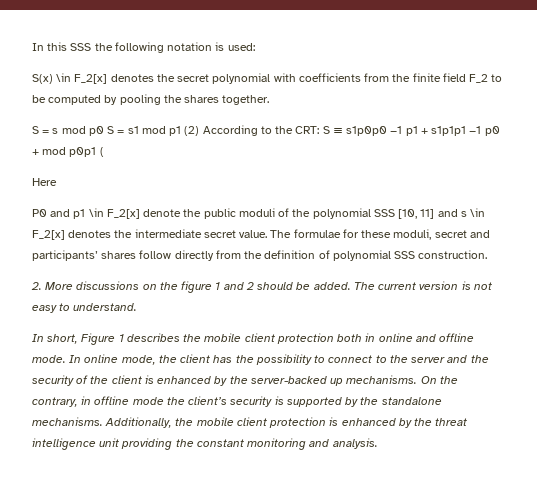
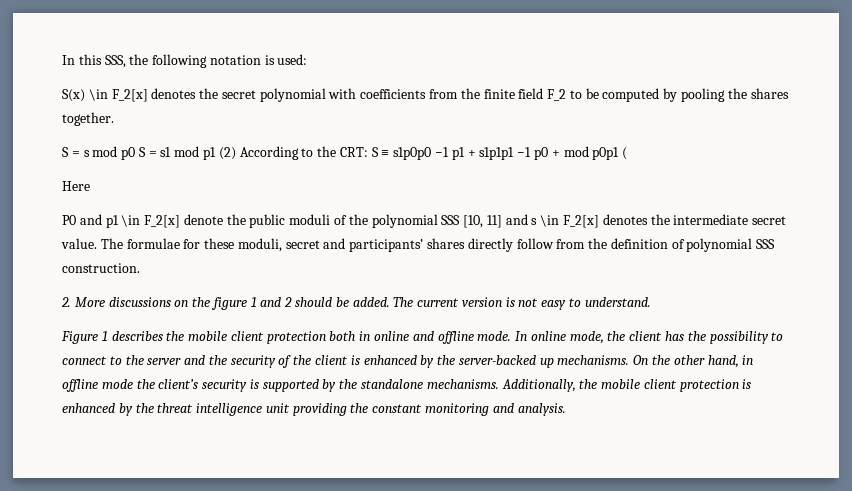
- In this SSS the following notation is used:
+ In this SSS, the following notation is used:
- The formulae for these moduli, secret and participants’ shares follow directly from the definition of polynomial SSS construction.
+ The formulae for these moduli, secret and participants’ shares directly follow from the definition of polynomial SSS construction.
- In short, Figure 1 describes the mobile client protection both in online and offline mode.
+ Figure 1 describes the mobile client protection both in online and offline mode.
- On the contrary, in offline mode the client’s security is supported by the standalone mechanisms.
+ On the other hand, in offline mode the client’s security is supported by the standalone mechanisms.

